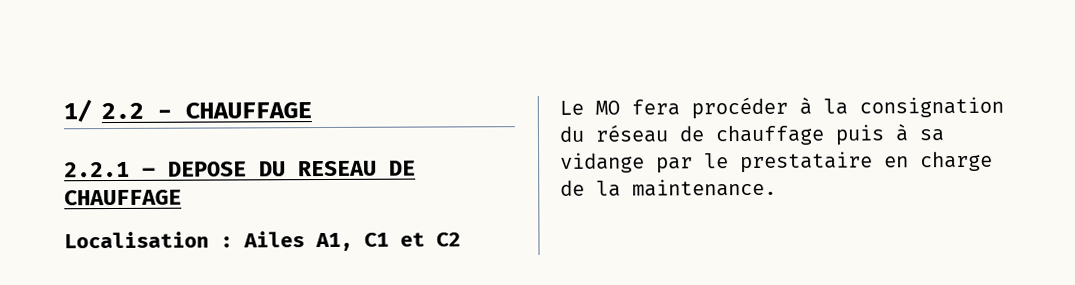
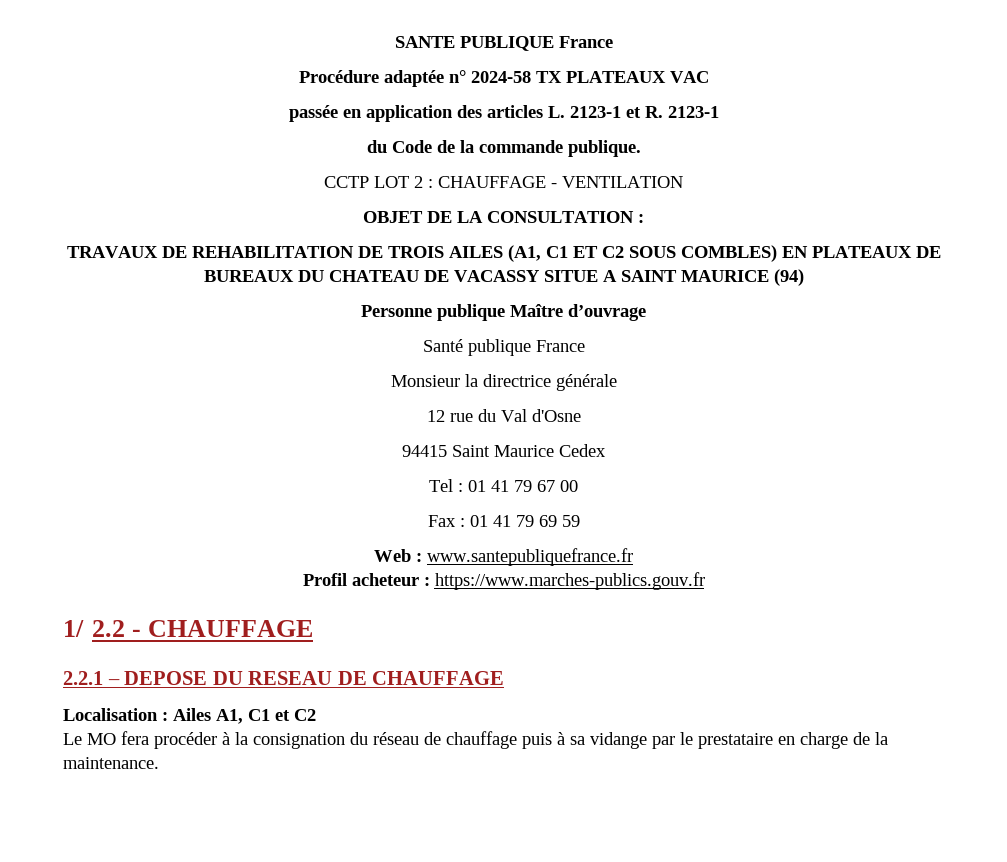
+ SANTE PUBLIQUE France
+ Procédure adaptée n° 2024-58 TX PLATEAUX VAC
+ passée en application des articles L. 2123-1 et R. 2123-1
+ du Code de la commande publique.
+ CCTP LOT 2 : CHAUFFAGE - VENTILATION
+ OBJET DE LA CONSULTATION :
+ TRAVAUX DE REHABILITATION DE TROIS AILES (A1, C1 ET C2 SOUS COMBLES) EN PLATEAUX DE BUREAUX DU CHATEAU DE VACASSY SITUE A SAINT MAURICE (94)
+ Personne publique Maître d’ouvrage
+ Santé publique France
+ Monsieur la directrice générale
+ 12 rue du Val d'Osne
+ 94415 Saint Maurice Cedex
+ Tel : 01 41 79 67 00
+ Fax : 01 41 79 69 59
+ Web : www.santepubliquefrance.fr
+ Profil acheteur : https://www.marches-publics.gouv.fr

